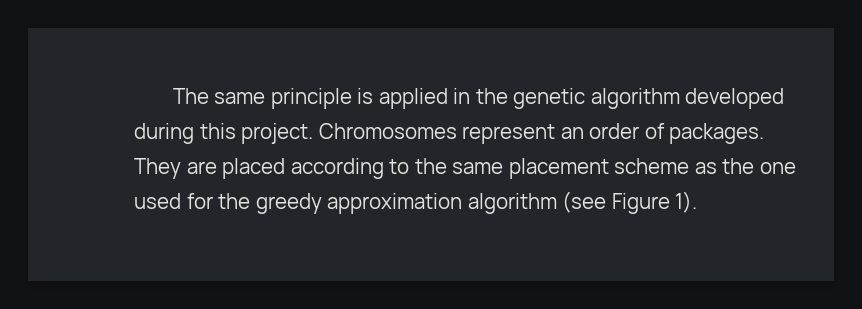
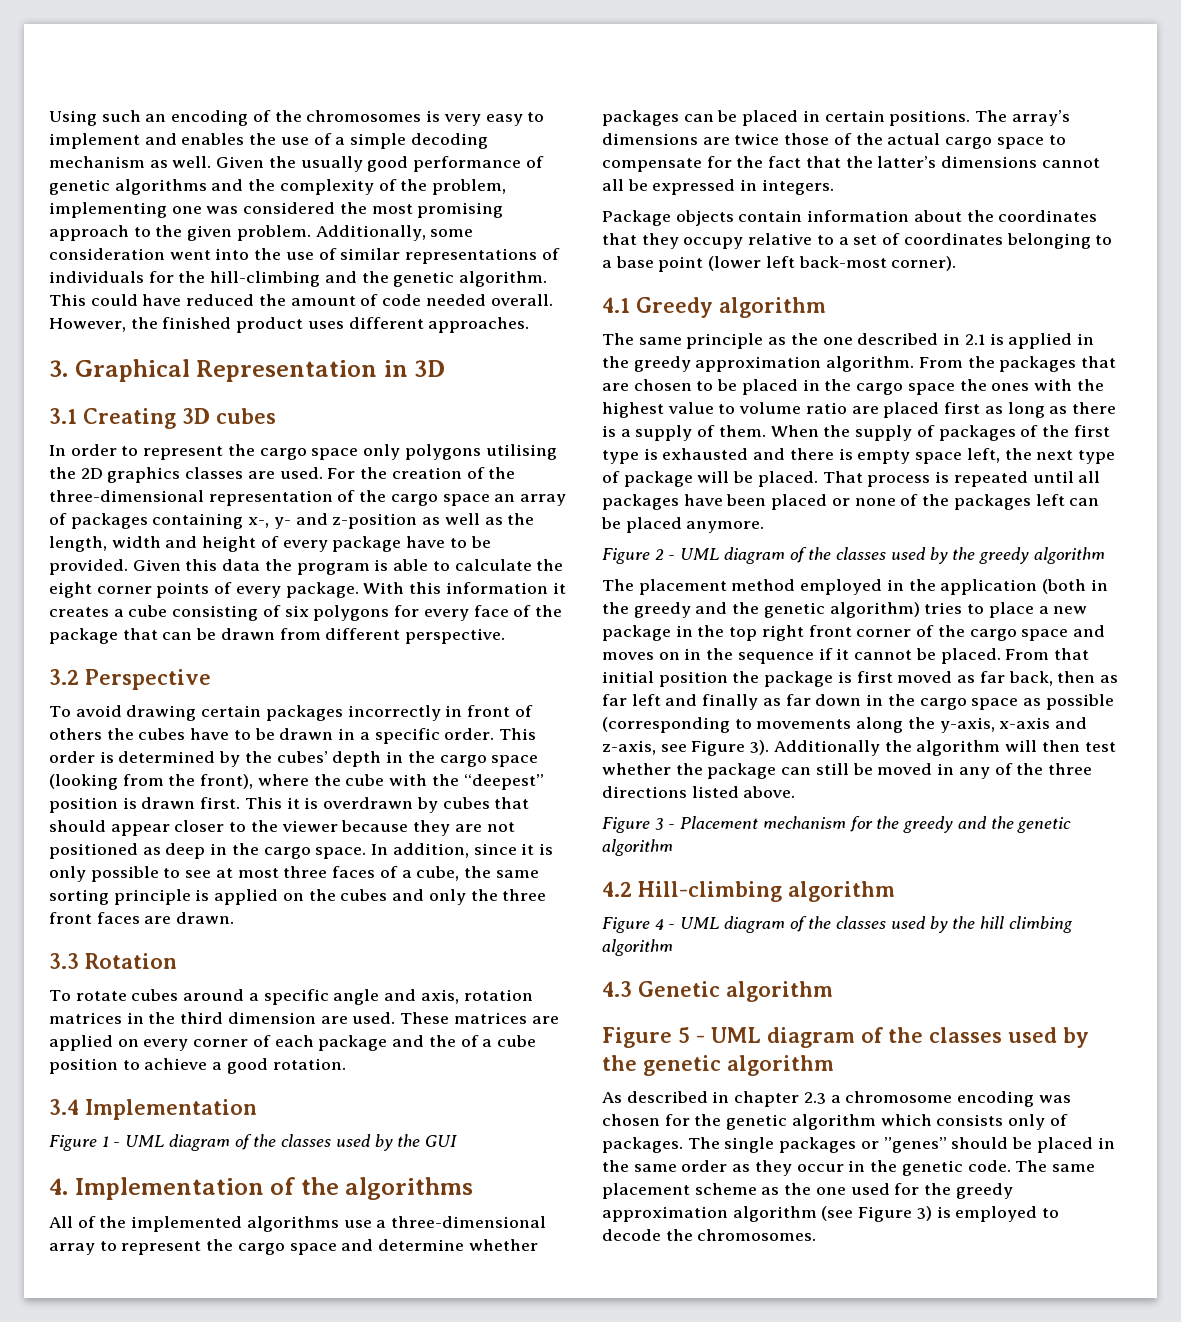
- The same principle is applied in the genetic algorithm developed during this project. Chromosomes represent an order of packages. They are placed according to the same placement scheme as the one used for the greedy approximation algorithm (see Figure 1).
+ Using such an encoding of the chromosomes is very easy to implement and enables the use of a simple decoding mechanism as well. Given the usually good performance of genetic algorithms and the complexity of the problem, implementing one was considered the most promising approach to the given problem. Additionally, some consideration went into the use of similar representations of individuals for the hill-climbing and the genetic algorithm. This could have reduced the amount of code needed overall. However, the finished product uses different approaches.
+ 3. Graphical Representation in 3D
+ 3.1 Creating 3D cubes
+ In order to represent the cargo space only polygons utilising the 2D graphics classes are used. For the creation of the three-dimensional representation of the cargo space an array of packages containing x-, y- and z-position as well as the length, width and height of every package have to be provided. Given this data the program is able to calculate the eight corner points of every package. With this information it creates a cube consisting of six polygons for every face of the package that can be drawn from different perspective.
+ 3.2 Perspective
+ To avoid drawing certain packages incorrectly in front of others the cubes have to be drawn in a specific order. This order is determined by the cubes’ depth in the cargo space (looking from the front), where the cube with the “deepest” position is drawn first. This it is overdrawn by cubes that should appear closer to the viewer because they are not positioned as deep in the cargo space. In addition, since it is only possible to see at most three faces of a cube, the same sorting principle is applied on the cubes and only the three front faces are drawn.
+ 3.3 Rotation
+ To rotate cubes around a specific angle and axis, rotation matrices in the third dimension are used. These matrices are applied on every corner of each package and the of a cube position to achieve a good rotation.
+ 3.4 Implementation
+ Figure 1 - UML diagram of the classes used by the GUI
+ 4. Implementation of the algorithms
+ All of the implemented algorithms use a three-dimensional array to represent the cargo space and determine whether packages can be placed in certain positions. The array’s dimensions are twice those of the actual cargo space to compensate for the fact that the latter’s dimensions cannot all be expressed in integers.
+ Package objects contain information about the coordinates that they occupy relative to a set of coordinates belonging to a base point (lower left back-most corner).
+ 4.1 Greedy algorithm
+ The same principle as the one described in 2.1 is applied in the greedy approximation algorithm. From the packages that are chosen to be placed in the cargo space the ones with the highest value to volume ratio are placed first as long as there is a supply of them. When the supply of packages of the first type is exhausted and there is empty space left, the next type of package will be placed. That process is repeated until all packages have been placed or none of the packages left can be placed anymore.
+ Figure 2 - UML diagram of the classes used by the greedy algorithm
+ The placement method employed in the application (both in the greedy and the genetic algorithm) tries to place a new package in the top right front corner of the cargo space and moves on in the sequence if it cannot be placed. From that initial position the package is first moved as far back, then as far left and finally as far down in the cargo space as possible (corresponding to movements along the y-axis, x-axis and z-axis, see Figure 3). Additionally the algorithm will then test whether the package can still be moved in any of the three directions listed above.
+ Figure 3 - Placement mechanism for the greedy and the genetic algorithm
+ 4.2 Hill-climbing algorithm
+ Figure 4 - UML diagram of the classes used by the hill climbing algorithm
+ 4.3 Genetic algorithm
+ Figure 5 - UML diagram of the classes used by the genetic algorithm
+ As described in chapter 2.3 a chromosome encoding was chosen for the genetic algorithm which consists only of packages. The single packages or ”genes” should be placed in the same order as they occur in the genetic code. The same placement scheme as the one used for the greedy approximation algorithm (see Figure 3) is employed to decode the chromosomes.

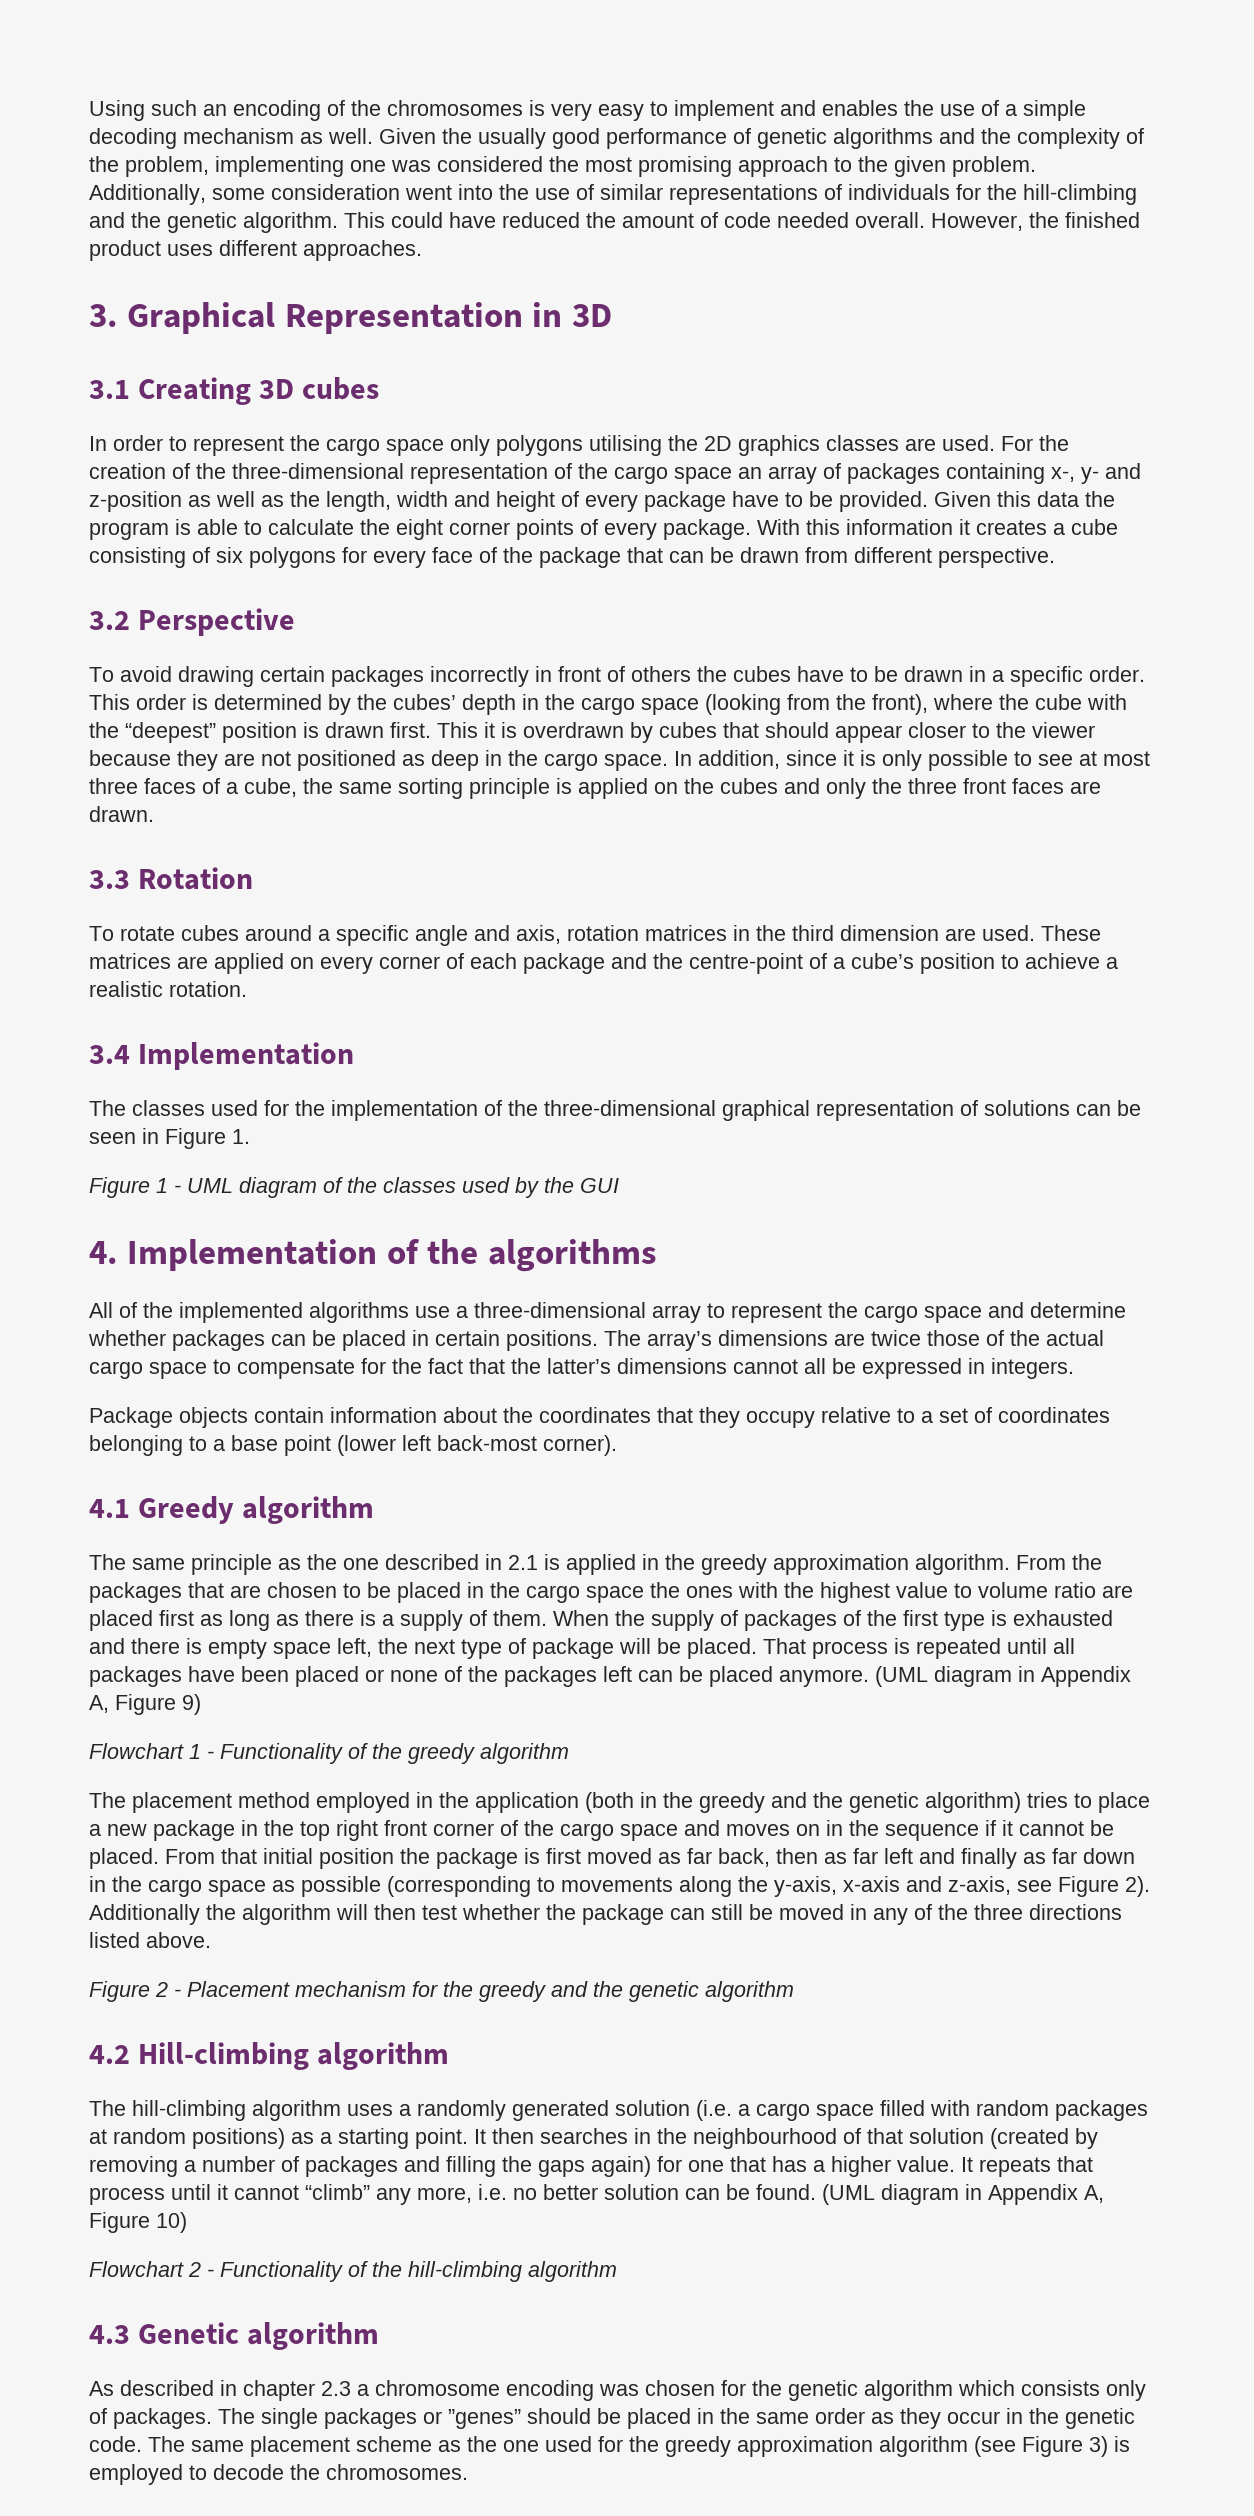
- These matrices are applied on every corner of each package and the of a cube position to achieve a good rotation.
+ These matrices are applied on every corner of each package and the centre-point of a cube’s position to achieve a realistic rotation.
+ The classes used for the implementation of the three-dimensional graphical representation of solutions can be seen in Figure 1.
- That process is repeated until all packages have been placed or none of the packages left can be placed anymore.
- Figure 2 - UML diagram of the classes used by the greedy algorithm
+ That process is repeated until all packages have been placed or none of the packages left can be placed anymore. (UML diagram in Appendix A, Figure 9)
+ Flowchart 1 - Functionality of the greedy algorithm
- From that initial position the package is first moved as far back, then as far left and finally as far down in the cargo space as possible (corresponding to movements along the y-axis, x-axis and z-axis, see Figure 3).
+ From that initial position the package is first moved as far back, then as far left and finally as far down in the cargo space as possible (corresponding to movements along the y-axis, x-axis and z-axis, see Figure 2).
- Figure 3 - Placement mechanism for the greedy and the genetic algorithm
+ Figure 2 - Placement mechanism for the greedy and the genetic algorithm
- Figure 4 - UML diagram of the classes used by the hill climbing algorithm
+ The hill-climbing algorithm uses a randomly generated solution (i.e. a cargo space filled with random packages at random positions) as a starting point. It then searches in the neighbourhood of that solution (created by removing a number of packages and filling the gaps again) for one that has a higher value. It repeats that process until it cannot “climb” any more, i.e. no better solution can be found. (UML diagram in Appendix A, Figure 10)
+ Flowchart 2 - Functionality of the hill-climbing algorithm
  4.3 Genetic algorithm
- Figure 5 - UML diagram of the classes used by the genetic algorithm

